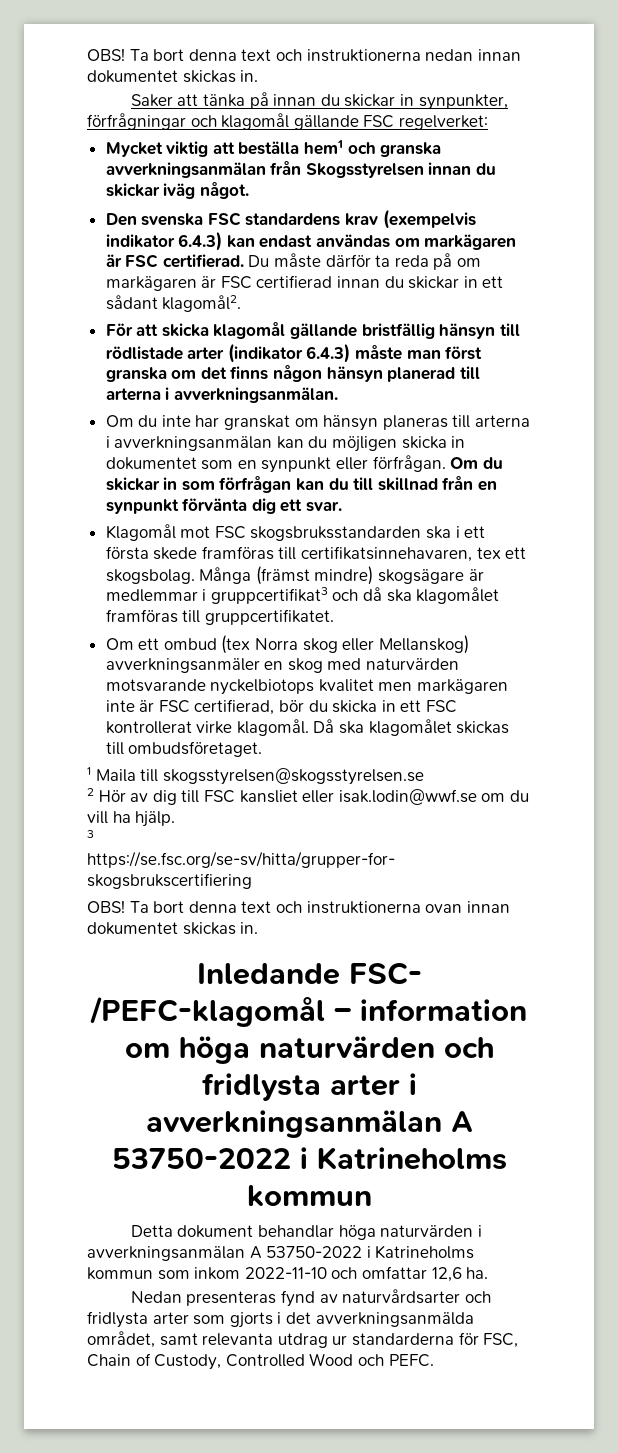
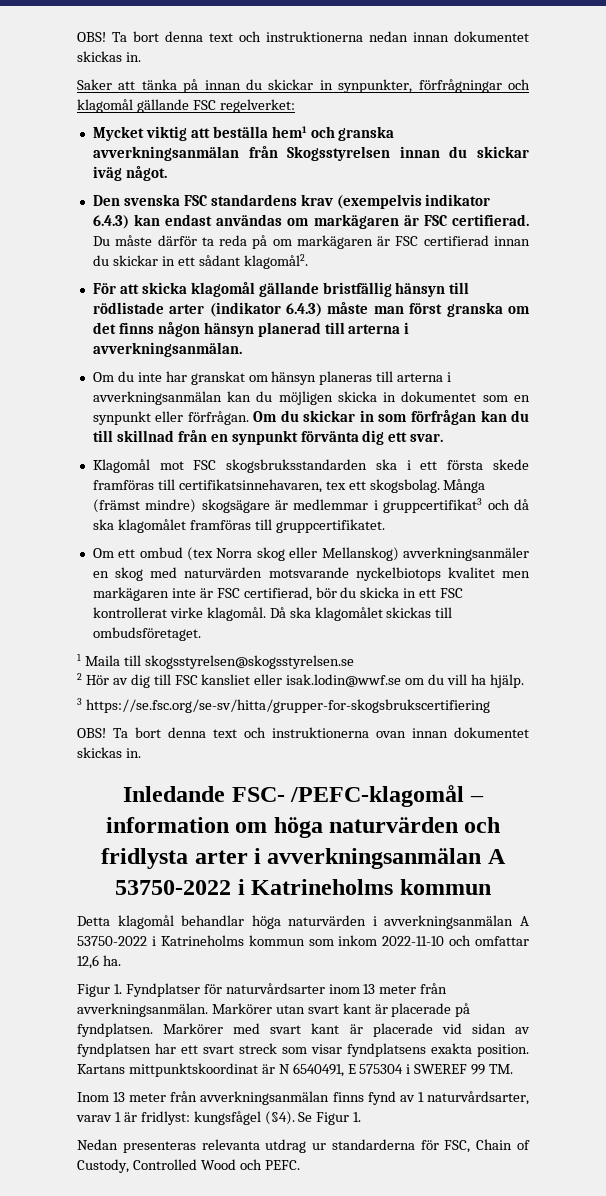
- Detta dokument behandlar höga naturvärden i avverkningsanmälan A 53750-2022 i Katrineholms kommun som inkom 2022-11-10 och omfattar 12,6 ha.
+ Detta klagomål behandlar höga naturvärden i avverkningsanmälan A 53750-2022 i Katrineholms kommun som inkom 2022-11-10 och omfattar 12,6 ha.
- Nedan presenteras fynd av naturvårdsarter och fridlysta arter som gjorts i det avverkningsanmälda området, samt relevanta utdrag ur standarderna för FSC, Chain of Custody, Controlled Wood och PEFC.
+ Figur 1. Fyndplatser för naturvårdsarter inom 13 meter från avverkningsanmälan. Markörer utan svart kant är placerade på fyndplatsen. Markörer med svart kant är placerade vid sidan av fyndplatsen har ett svart streck som visar fyndplatsens exakta position. Kartans mittpunktskoordinat är N 6540491, E 575304 i SWEREF 99 TM.
+ Inom 13 meter från avverkningsanmälan finns fynd av 1 naturvårdsarter, varav 1 är fridlyst: kungsfågel (§4). Se Figur 1.
+ Nedan presenteras relevanta utdrag ur standarderna för FSC, Chain of Custody, Controlled Wood och PEFC.

